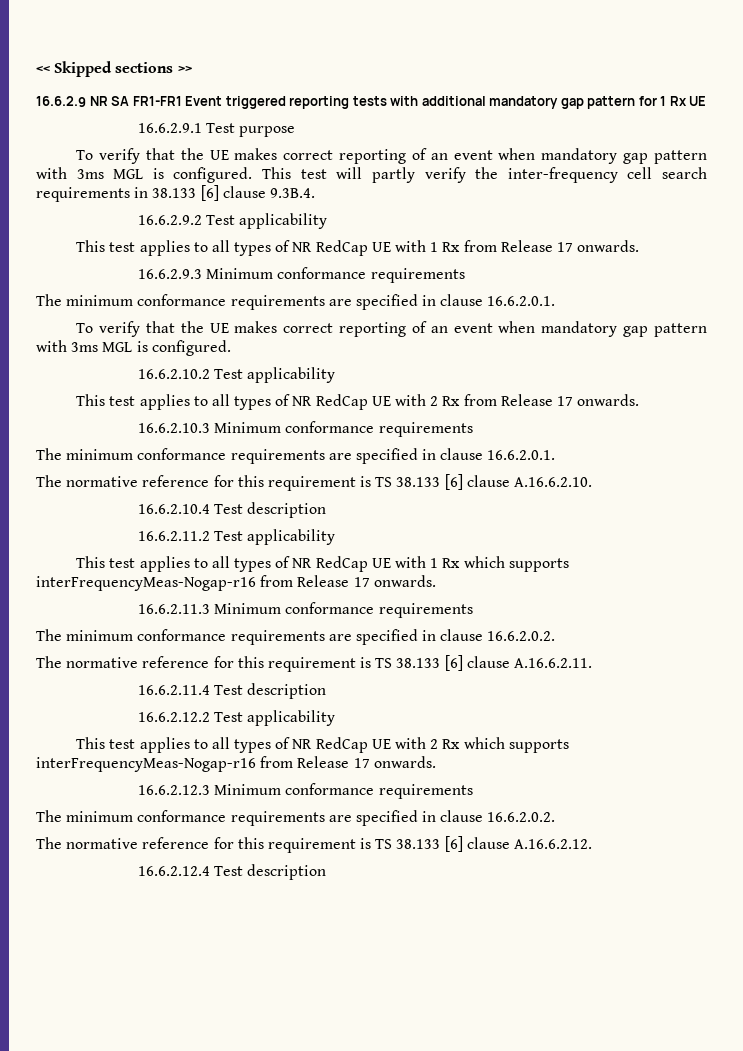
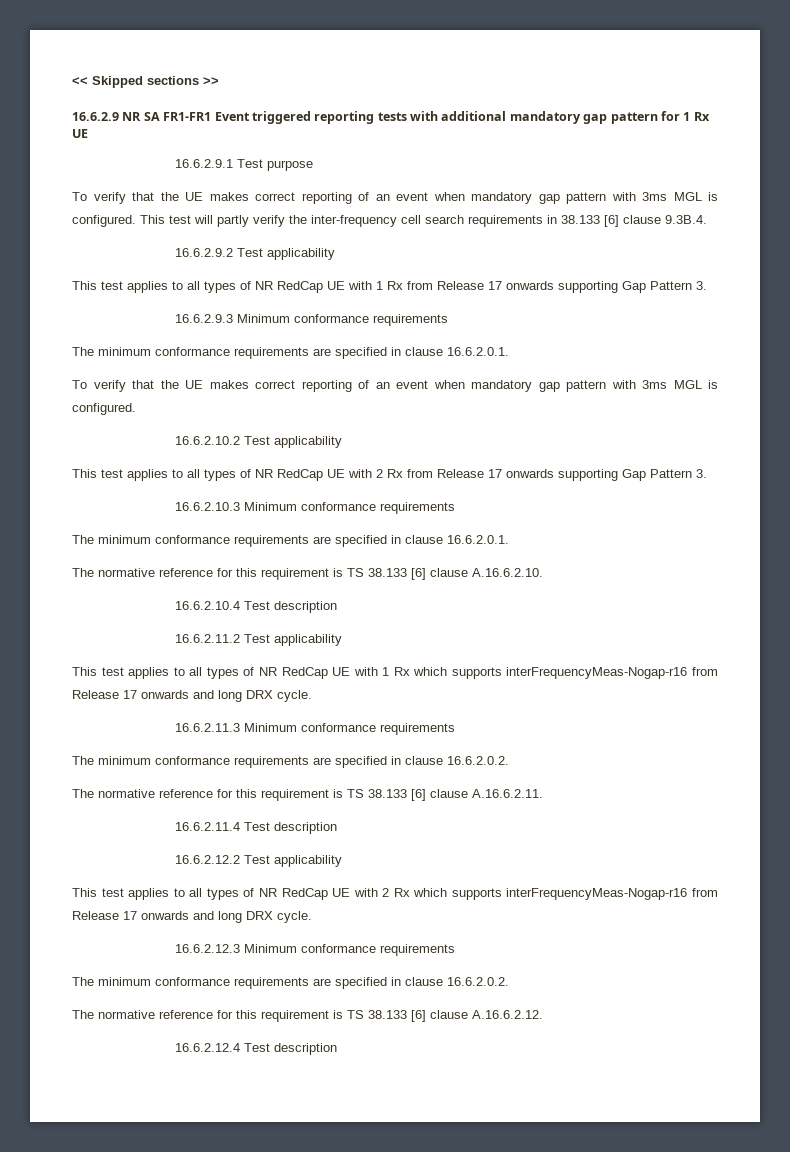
- This test applies to all types of NR RedCap UE with 1 Rx from Release 17 onwards.
+ This test applies to all types of NR RedCap UE with 1 Rx from Release 17 onwards supporting Gap Pattern 3.
- This test applies to all types of NR RedCap UE with 2 Rx from Release 17 onwards.
+ This test applies to all types of NR RedCap UE with 2 Rx from Release 17 onwards supporting Gap Pattern 3.
- This test applies to all types of NR RedCap UE with 1 Rx which supports interFrequencyMeas-Nogap-r16 from Release 17 onwards.
+ This test applies to all types of NR RedCap UE with 1 Rx which supports interFrequencyMeas-Nogap-r16 from Release 17 onwards and long DRX cycle.
- This test applies to all types of NR RedCap UE with 2 Rx which supports interFrequencyMeas-Nogap-r16 from Release 17 onwards.
+ This test applies to all types of NR RedCap UE with 2 Rx which supports interFrequencyMeas-Nogap-r16 from Release 17 onwards and long DRX cycle.

